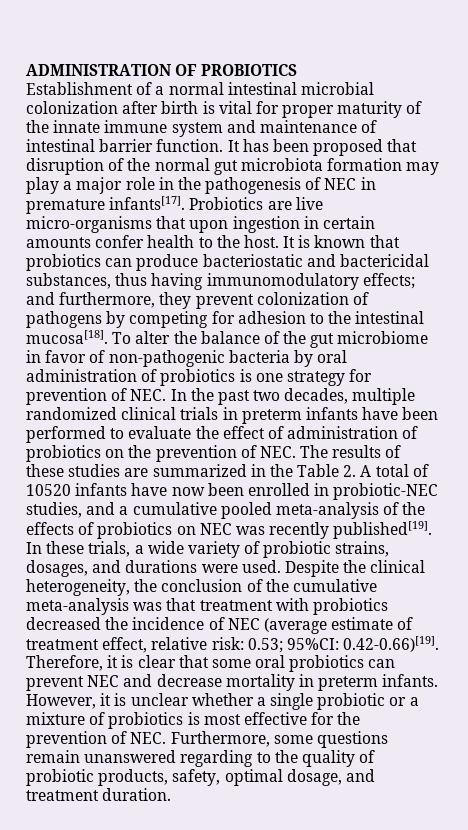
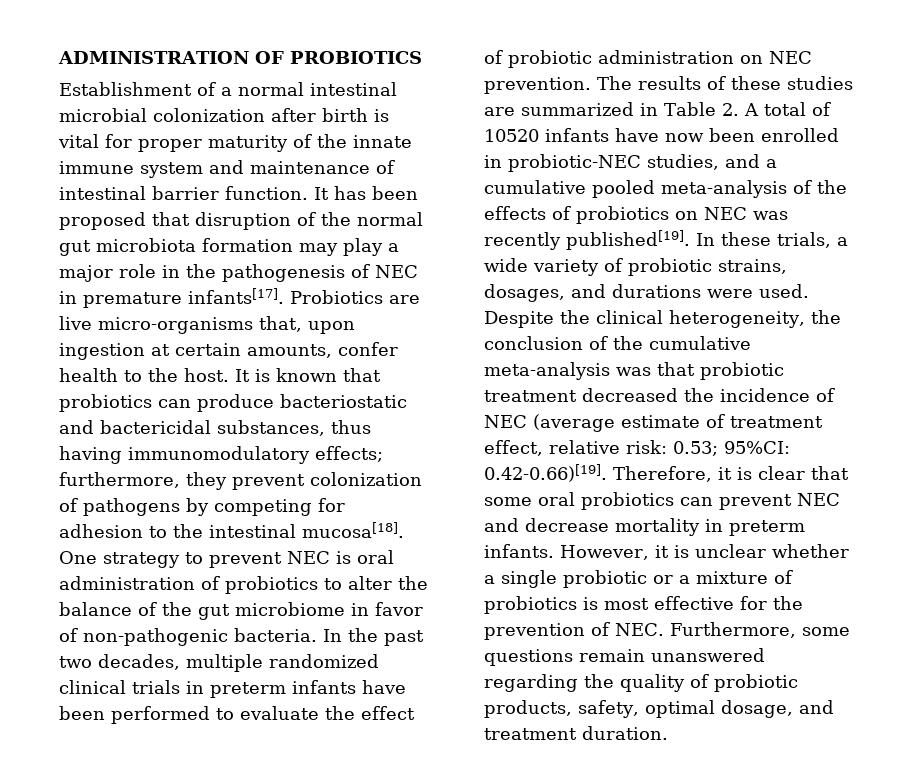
- Probiotics are live micro-organisms that upon ingestion in certain amounts confer health to the host.
+ Probiotics are live micro-organisms that, upon ingestion at certain amounts, confer health to the host.
- It is known that probiotics can produce bacteriostatic and bactericidal substances, thus having immunomodulatory effects; and furthermore, they prevent colonization of pathogens by competing for adhesion to the intestinal mucosa[18].
+ It is known that probiotics can produce bacteriostatic and bactericidal substances, thus having immunomodulatory effects; furthermore, they prevent colonization of pathogens by competing for adhesion to the intestinal mucosa[18].
- To alter the balance of the gut microbiome in favor of non-pathogenic bacteria by oral administration of probiotics is one strategy for prevention of NEC. In the past two decades, multiple randomized clinical trials in preterm infants have been performed to evaluate the effect of administration of probiotics on the prevention of NEC. The results of these studies are summarized in the Table 2. A total of 10520 infants have now been enrolled in probiotic-NEC studies, and a cumulative pooled meta-analysis of the effects of probiotics on NEC was recently published[19].
+ One strategy to prevent NEC is oral administration of probiotics to alter the balance of the gut microbiome in favor of non-pathogenic bacteria. In the past two decades, multiple randomized clinical trials in preterm infants have been performed to evaluate the effect of probiotic administration on NEC prevention. The results of these studies are summarized in Table 2. A total of 10520 infants have now been enrolled in probiotic-NEC studies, and a cumulative pooled meta-analysis of the effects of probiotics on NEC was recently published[19].
- Despite the clinical heterogeneity, the conclusion of the cumulative meta-analysis was that treatment with probiotics decreased the incidence of NEC (average estimate of treatment effect, relative risk: 0.53; 95%CI: 0.42-0.66)[19]. Therefore, it is clear that some oral probiotics can prevent NEC and decrease mortality in preterm infants.
+ Despite the clinical heterogeneity, the conclusion of the cumulative meta-analysis was that probiotic treatment decreased the incidence of NEC (average estimate of treatment effect, relative risk: 0.53; 95%CI: 0.42-0.66)[19]. Therefore, it is clear that some oral probiotics can prevent NEC and decrease mortality in preterm infants.
- However, it is unclear whether a single probiotic or a mixture of probiotics is most effective for the prevention of NEC. Furthermore, some questions remain unanswered regarding to the quality of probiotic products, safety, optimal dosage, and treatment duration.
+ However, it is unclear whether a single probiotic or a mixture of probiotics is most effective for the prevention of NEC. Furthermore, some questions remain unanswered regarding the quality of probiotic products, safety, optimal dosage, and treatment duration.

